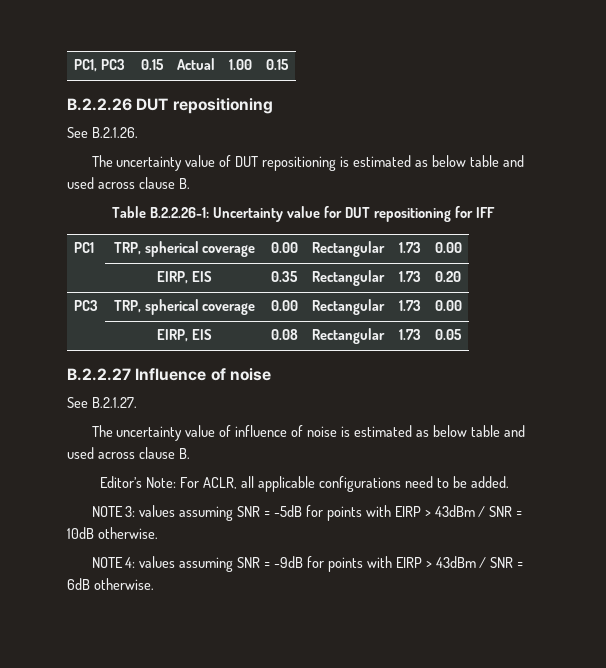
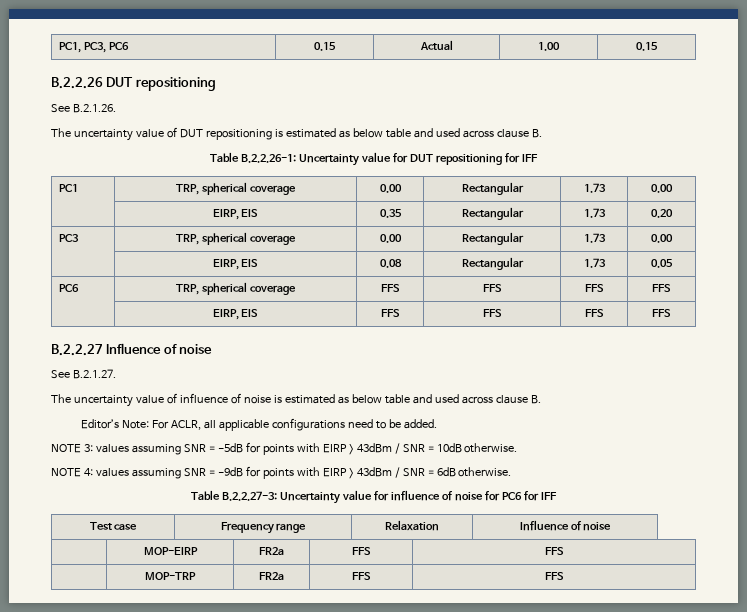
- PC1, PC3 | 0.15 | Actual | 1.00 | 0.15
+ PC1, PC3, PC6 | 0.15 | Actual | 1.00 | 0.15
+ PC6 | TRP, spherical coverage | FFS | FFS | FFS | FFS
+ | EIRP, EIS | FFS | FFS | FFS | FFS
+ Table B.2.2.27-3: Uncertainty value for influence of noise for PC6 for IFF
+ Test case | Frequency range | Relaxation | Influence of noise
+ | MOP-EIRP | FR2a | FFS | FFS
+ | MOP-TRP | FR2a | FFS | FFS

